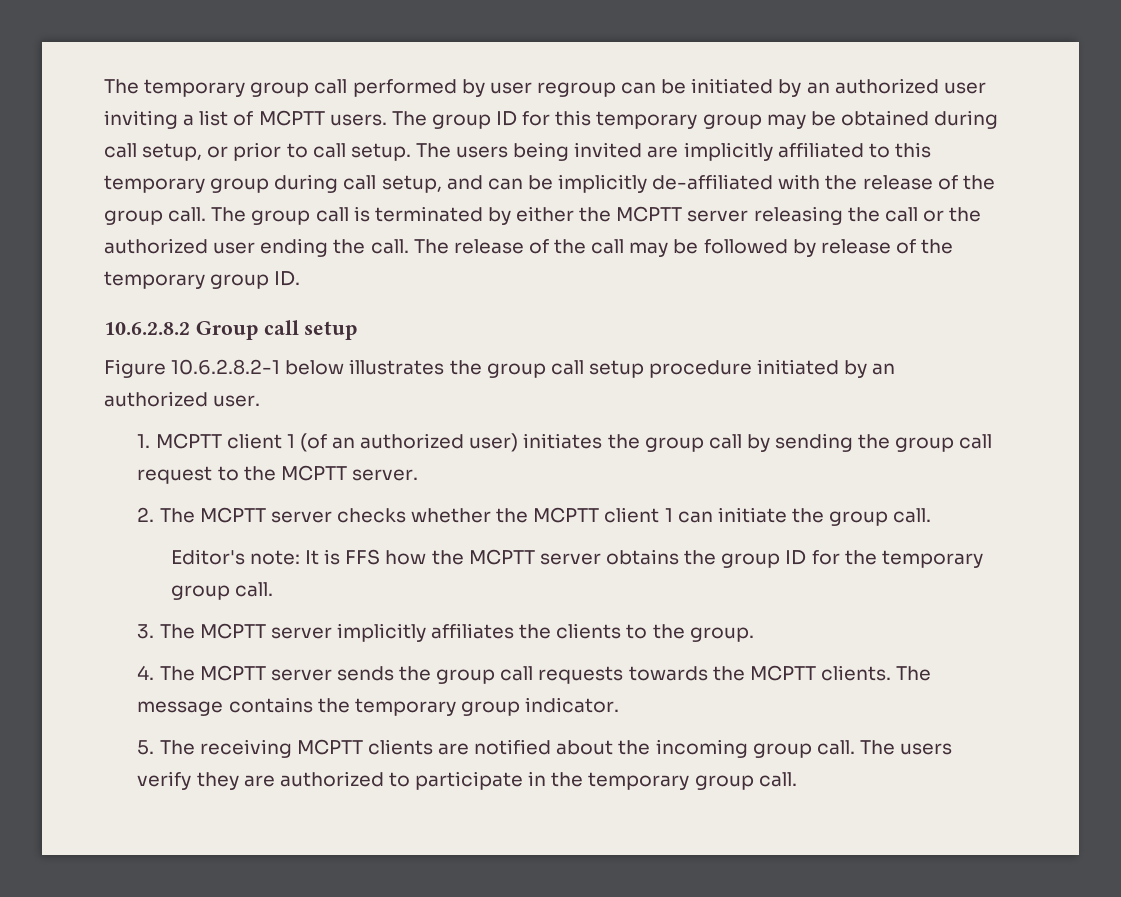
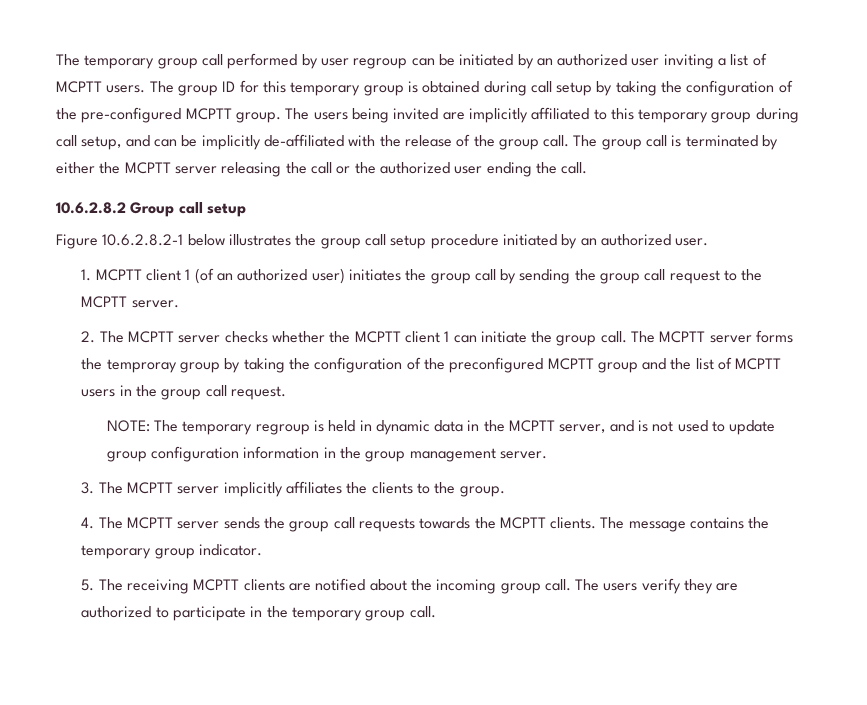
- The group ID for this temporary group may be obtained during call setup, or prior to call setup.
+ The group ID for this temporary group is obtained during call setup by taking the configuration of the pre-configured MCPTT group.
- The release of the call may be followed by release of the temporary group ID.
- 2. The MCPTT server checks whether the MCPTT client 1 can initiate the group call.
- Editor's note: It is FFS how the MCPTT server obtains the group ID for the temporary group call.
+ 2. The MCPTT server checks whether the MCPTT client 1 can initiate the group call. The MCPTT server forms the temproray group by taking the configuration of the preconfigured MCPTT group and the list of MCPTT users in the group call request.
+ NOTE: The temporary regroup is held in dynamic data in the MCPTT server, and is not used to update group configuration information in the group management server.

